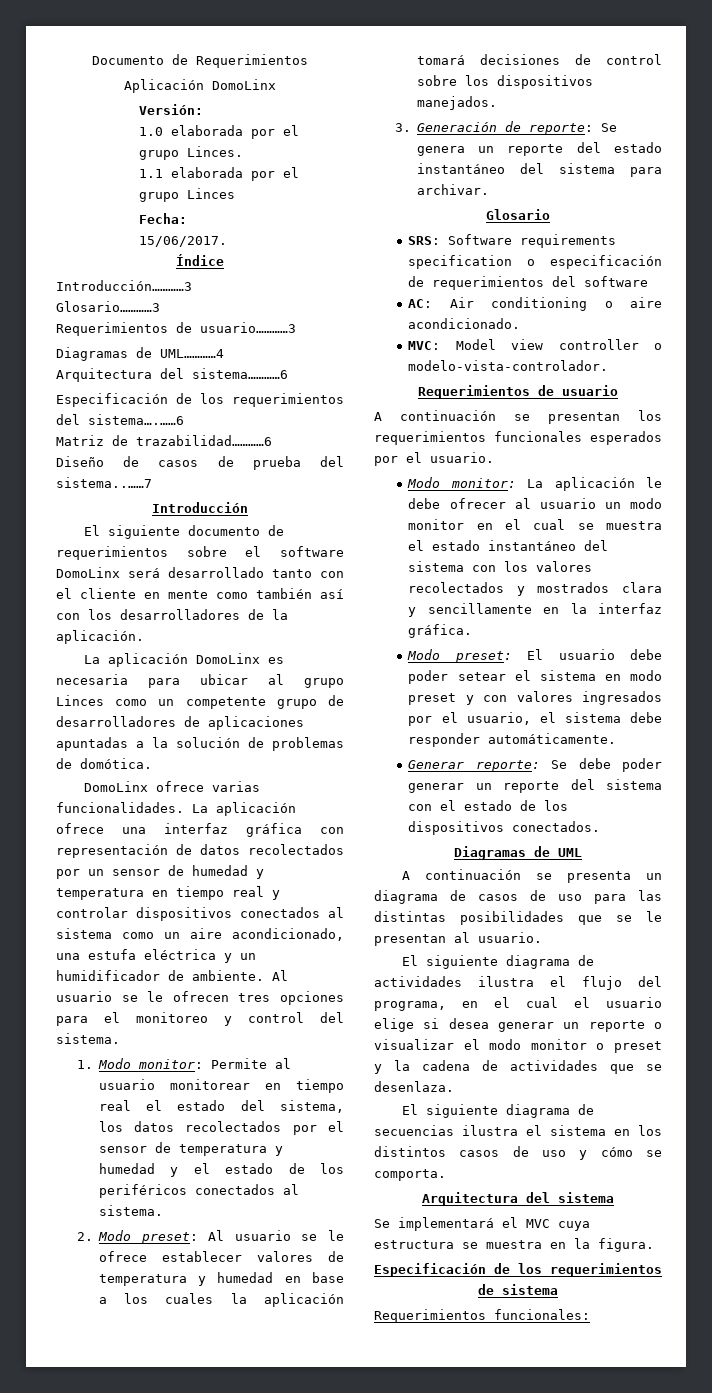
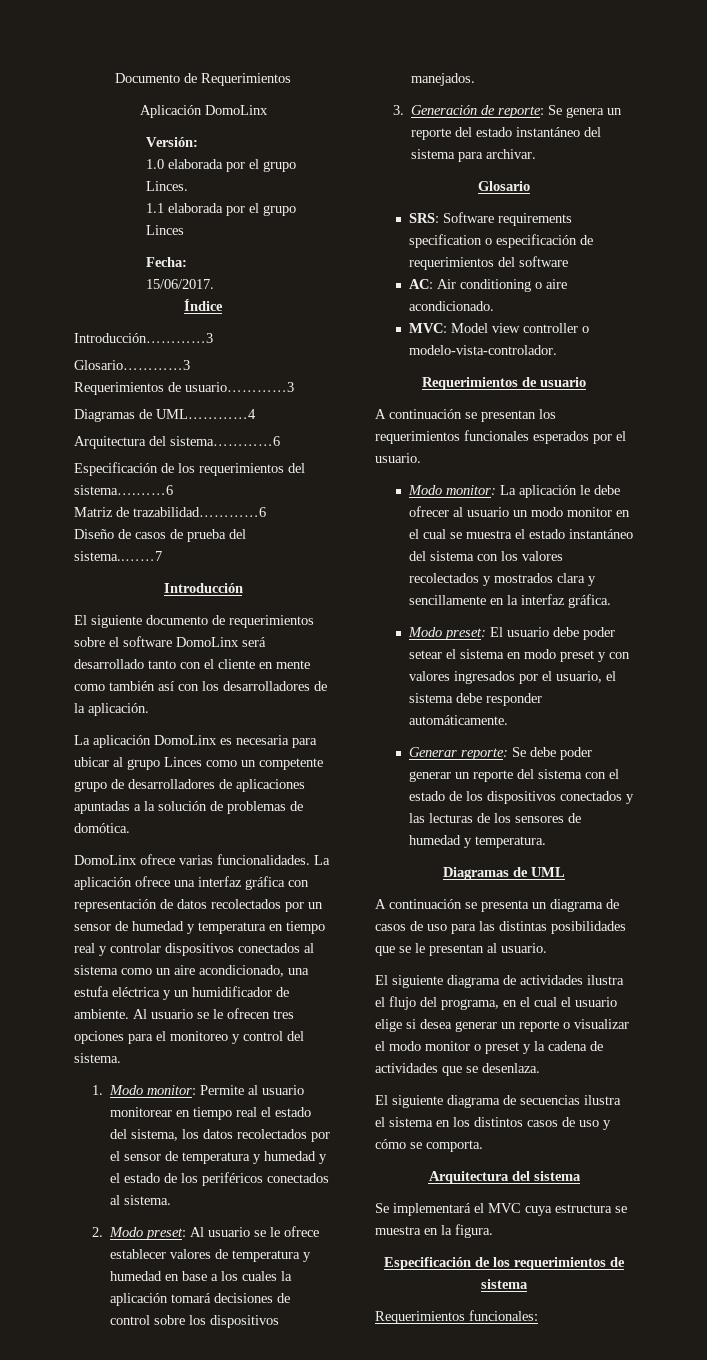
- Generar reporte: Se debe poder generar un reporte del sistema con el estado de los dispositivos conectados.
+ Generar reporte: Se debe poder generar un reporte del sistema con el estado de los dispositivos conectados y las lecturas de los sensores de humedad y temperatura.

